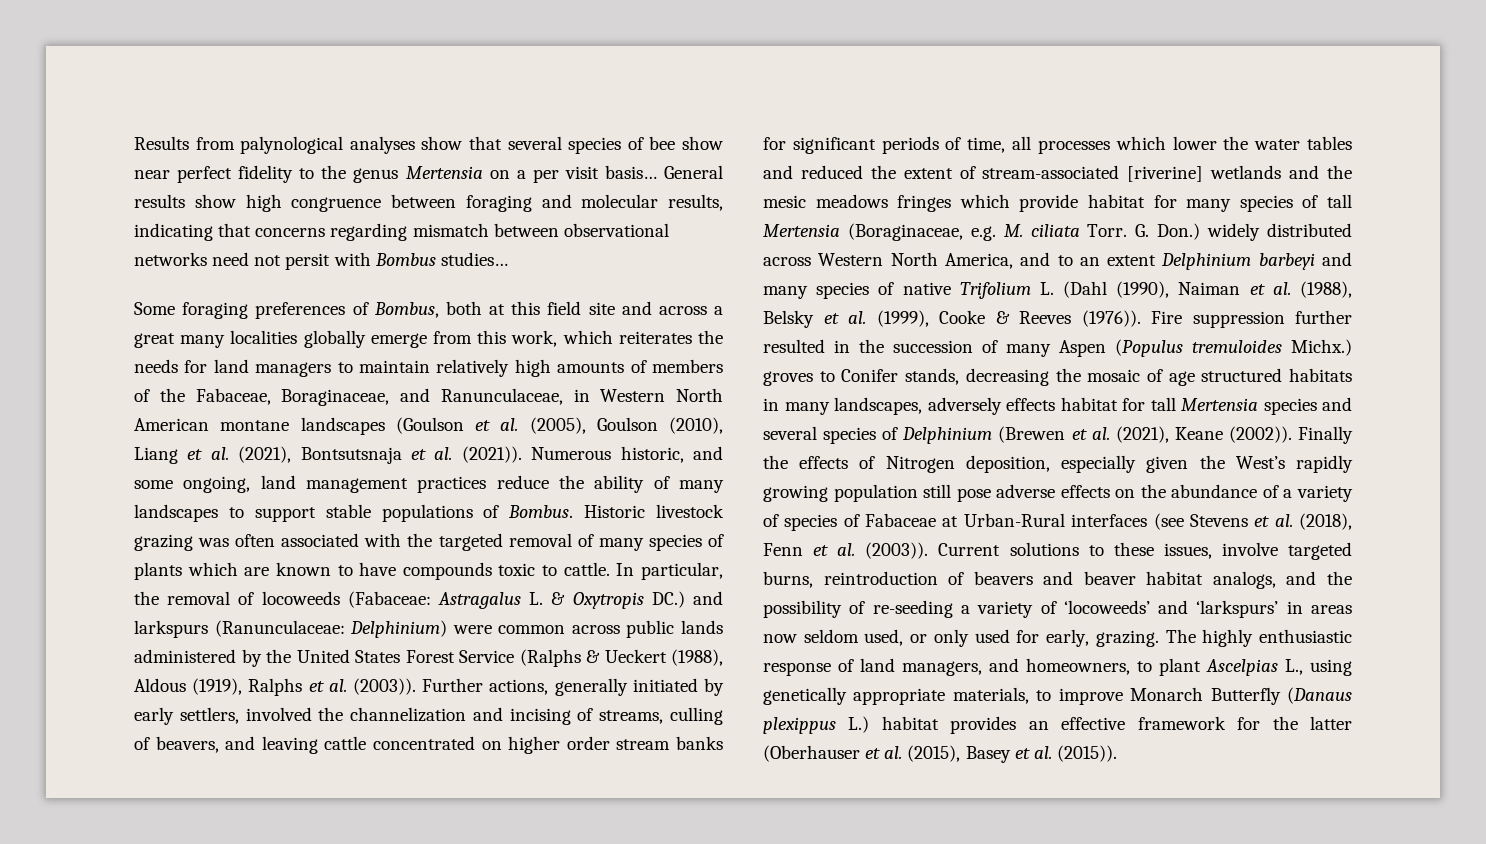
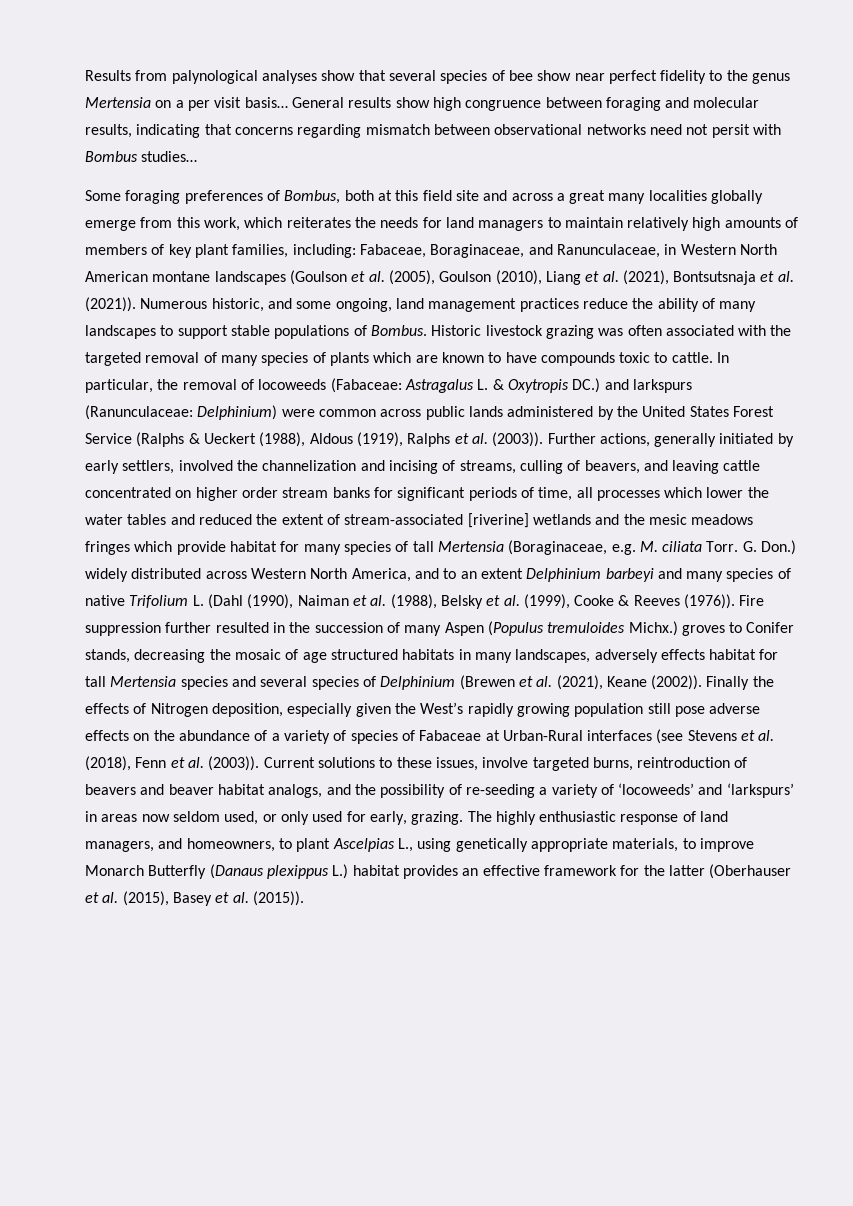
- Some foraging preferences of Bombus, both at this field site and across a great many localities globally emerge from this work, which reiterates the needs for land managers to maintain relatively high amounts of members of the Fabaceae, Boraginaceae, and Ranunculaceae, in Western North American montane landscapes (Goulson et al. (2005), Goulson (2010), Liang et al. (2021), Bontsutsnaja et al. (2021)).
+ Some foraging preferences of Bombus, both at this field site and across a great many localities globally emerge from this work, which reiterates the needs for land managers to maintain relatively high amounts of members of key plant families, including: Fabaceae, Boraginaceae, and Ranunculaceae, in Western North American montane landscapes (Goulson et al. (2005), Goulson (2010), Liang et al. (2021), Bontsutsnaja et al. (2021)).

